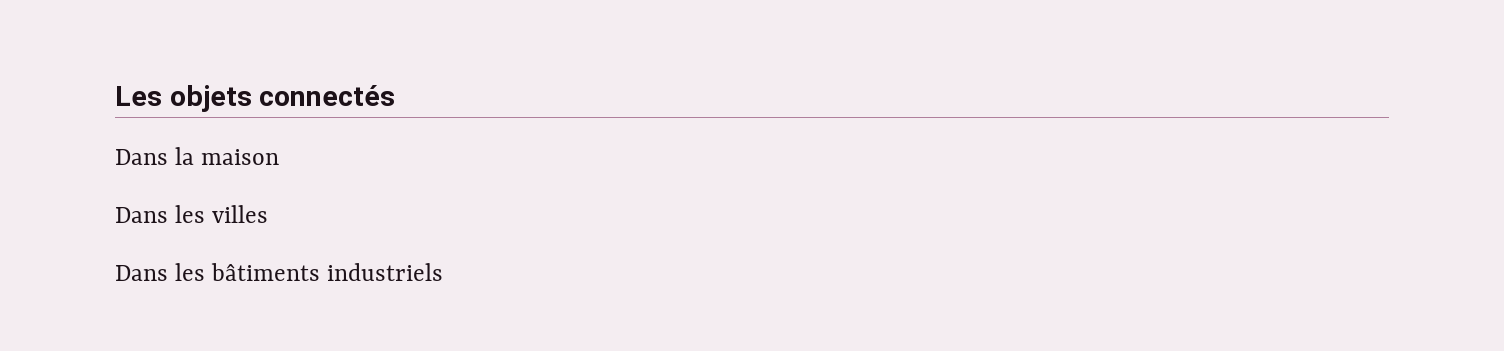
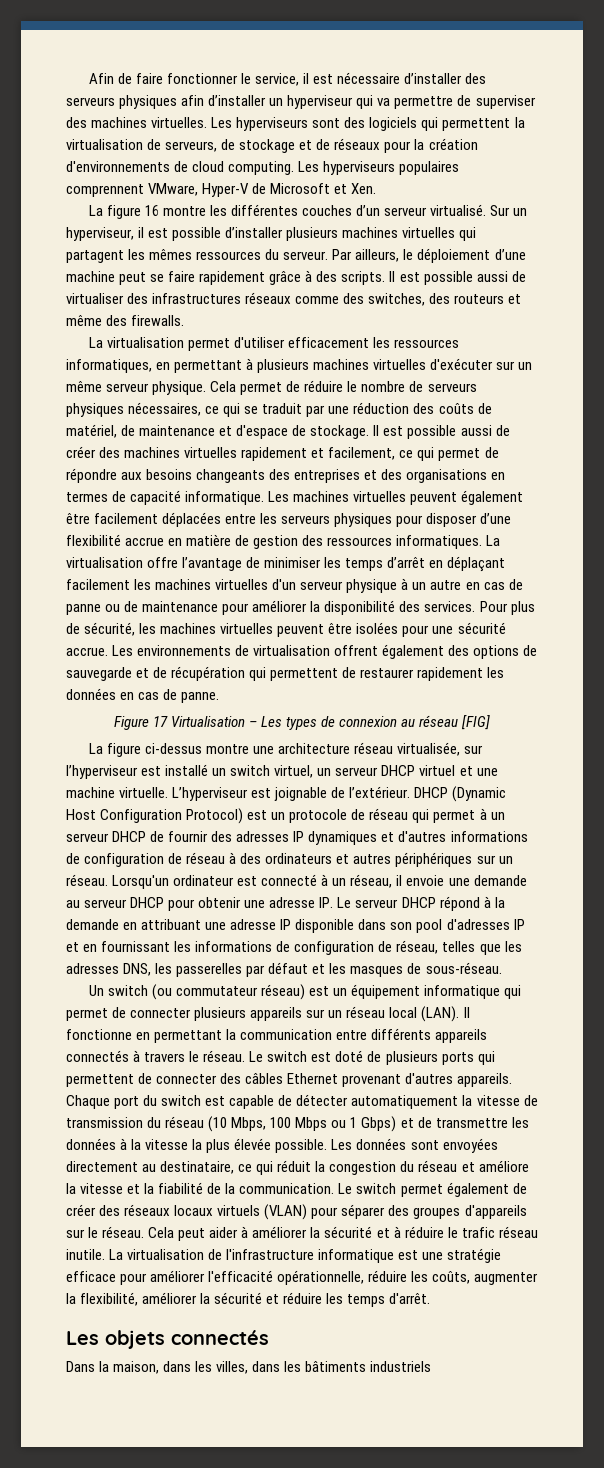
+ Afin de faire fonctionner le service, il est nécessaire d’installer des serveurs physiques afin d’installer un hyperviseur qui va permettre de superviser des machines virtuelles. Les hyperviseurs sont des logiciels qui permettent la virtualisation de serveurs, de stockage et de réseaux pour la création d'environnements de cloud computing. Les hyperviseurs populaires comprennent VMware, Hyper-V de Microsoft et Xen.
+ La figure 16 montre les différentes couches d’un serveur virtualisé. Sur un hyperviseur, il est possible d’installer plusieurs machines virtuelles qui partagent les mêmes ressources du serveur. Par ailleurs, le déploiement d’une machine peut se faire rapidement grâce à des scripts. Il est possible aussi de virtualiser des infrastructures réseaux comme des switches, des routeurs et même des firewalls.
+ La virtualisation permet d'utiliser efficacement les ressources informatiques, en permettant à plusieurs machines virtuelles d'exécuter sur un même serveur physique. Cela permet de réduire le nombre de serveurs physiques nécessaires, ce qui se traduit par une réduction des coûts de matériel, de maintenance et d'espace de stockage. Il est possible aussi de créer des machines virtuelles rapidement et facilement, ce qui permet de répondre aux besoins changeants des entreprises et des organisations en termes de capacité informatique. Les machines virtuelles peuvent également être facilement déplacées entre les serveurs physiques pour disposer d’une flexibilité accrue en matière de gestion des ressources informatiques. La virtualisation offre l’avantage de minimiser les temps d’arrêt en déplaçant facilement les machines virtuelles d'un serveur physique à un autre en cas de panne ou de maintenance pour améliorer la disponibilité des services. Pour plus de sécurité, les machines virtuelles peuvent être isolées pour une sécurité accrue. Les environnements de virtualisation offrent également des options de sauvegarde et de récupération qui permettent de restaurer rapidement les données en cas de panne.
+ Figure 17 Virtualisation – Les types de connexion au réseau [FIG]
+ La figure ci-dessus montre une architecture réseau virtualisée, sur l’hyperviseur est installé un switch virtuel, un serveur DHCP virtuel et une machine virtuelle. L’hyperviseur est joignable de l’extérieur. DHCP (Dynamic Host Configuration Protocol) est un protocole de réseau qui permet à un serveur DHCP de fournir des adresses IP dynamiques et d'autres informations de configuration de réseau à des ordinateurs et autres périphériques sur un réseau. Lorsqu'un ordinateur est connecté à un réseau, il envoie une demande au serveur DHCP pour obtenir une adresse IP. Le serveur DHCP répond à la demande en attribuant une adresse IP disponible dans son pool d'adresses IP et en fournissant les informations de configuration de réseau, telles que les adresses DNS, les passerelles par défaut et les masques de sous-réseau.
+ Un switch (ou commutateur réseau) est un équipement informatique qui permet de connecter plusieurs appareils sur un réseau local (LAN). Il fonctionne en permettant la communication entre différents appareils connectés à travers le réseau. Le switch est doté de plusieurs ports qui permettent de connecter des câbles Ethernet provenant d'autres appareils. Chaque port du switch est capable de détecter automatiquement la vitesse de transmission du réseau (10 Mbps, 100 Mbps ou 1 Gbps) et de transmettre les données à la vitesse la plus élevée possible. Les données sont envoyées directement au destinataire, ce qui réduit la congestion du réseau et améliore la vitesse et la fiabilité de la communication. Le switch permet également de créer des réseaux locaux virtuels (VLAN) pour séparer des groupes d'appareils sur le réseau. Cela peut aider à améliorer la sécurité et à réduire le trafic réseau inutile. La virtualisation de l'infrastructure informatique est une stratégie efficace pour améliorer l'efficacité opérationnelle, réduire les coûts, augmenter la flexibilité, améliorer la sécurité et réduire les temps d'arrêt.
- Dans la maison
- Dans les villes
- Dans les bâtiments industriels
+ Dans la maison, dans les villes, dans les bâtiments industriels

